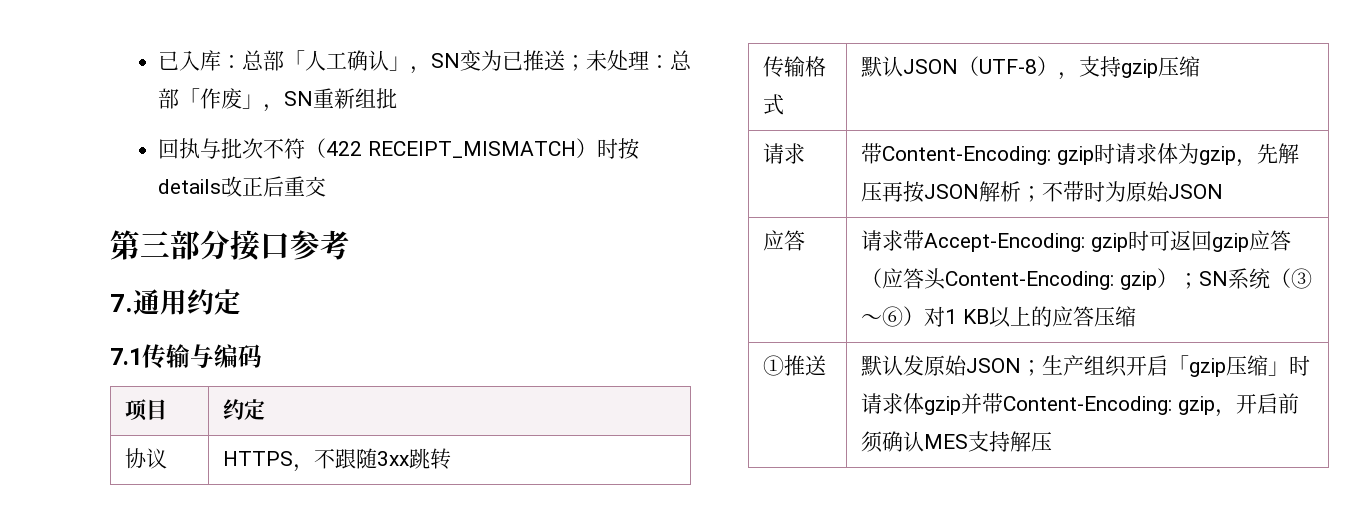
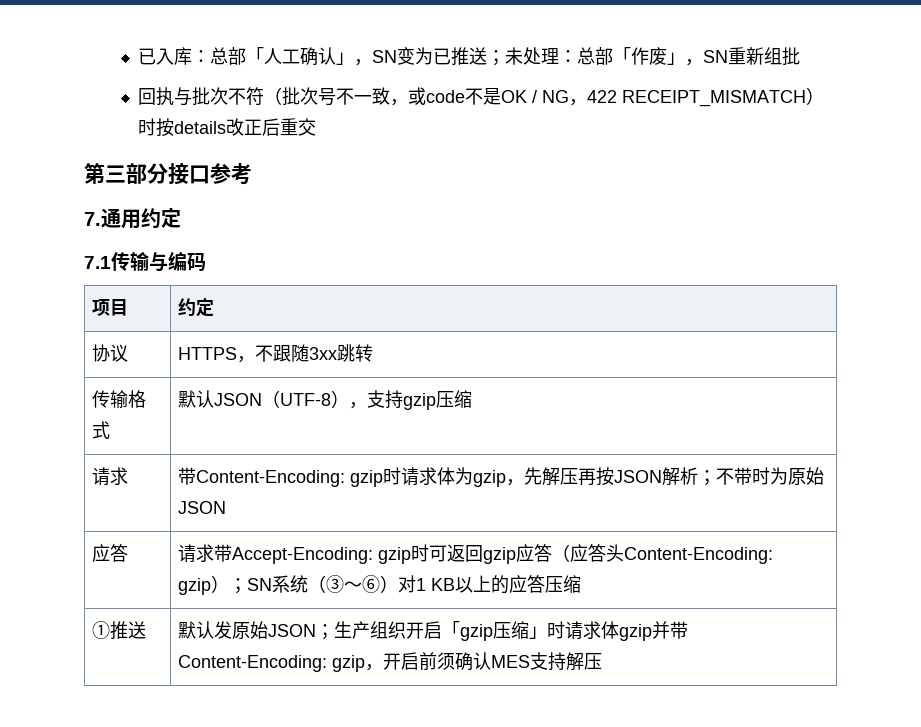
- 回执与批次不符（422 RECEIPT_MISMATCH）时按details改正后重交
+ 回执与批次不符（批次号不一致，或code不是OK / NG，422 RECEIPT_MISMATCH）时按details改正后重交

